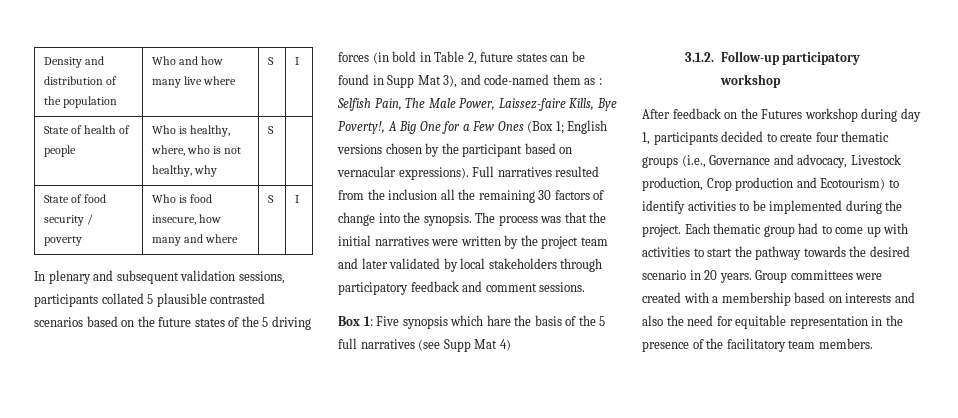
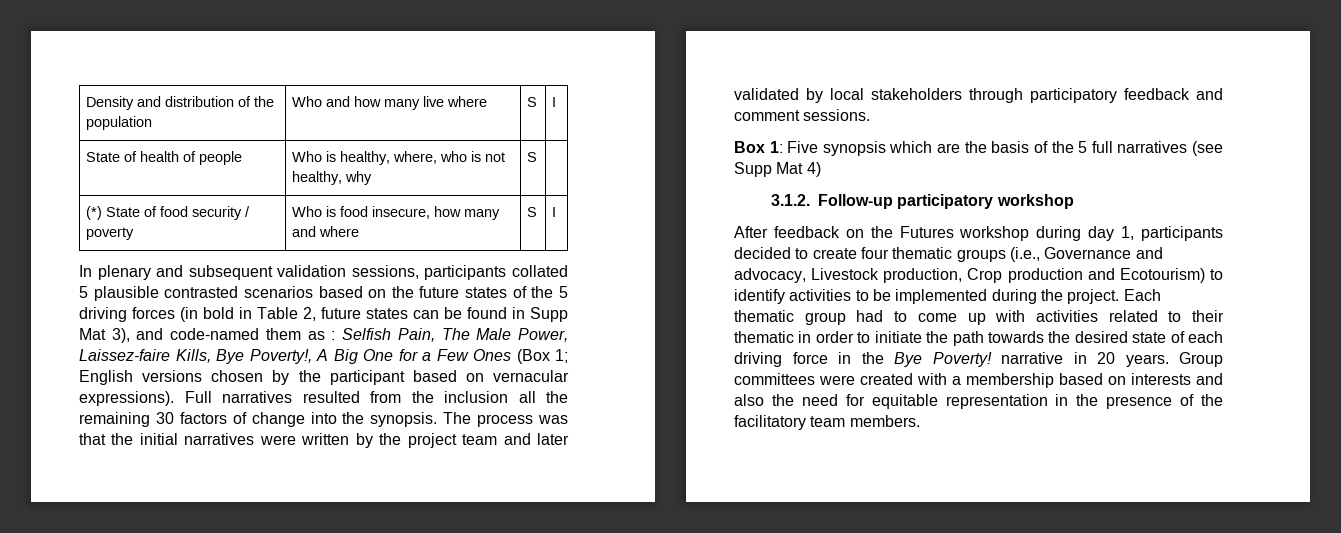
- State of food security / poverty | Who is food insecure, how many and where | S | I
+ (*) State of food security / poverty | Who is food insecure, how many and where | S | I
- Box 1: Five synopsis which hare the basis of the 5 full narratives (see Supp Mat 4)
+ Box 1: Five synopsis which are the basis of the 5 full narratives (see Supp Mat 4)
- Each thematic group had to come up with activities to start the pathway towards the desired scenario in 20 years.
+ Each thematic group had to come up with activities related to their thematic in order to initiate the path towards the desired state of each driving force in the Bye Poverty! narrative in 20 years.

